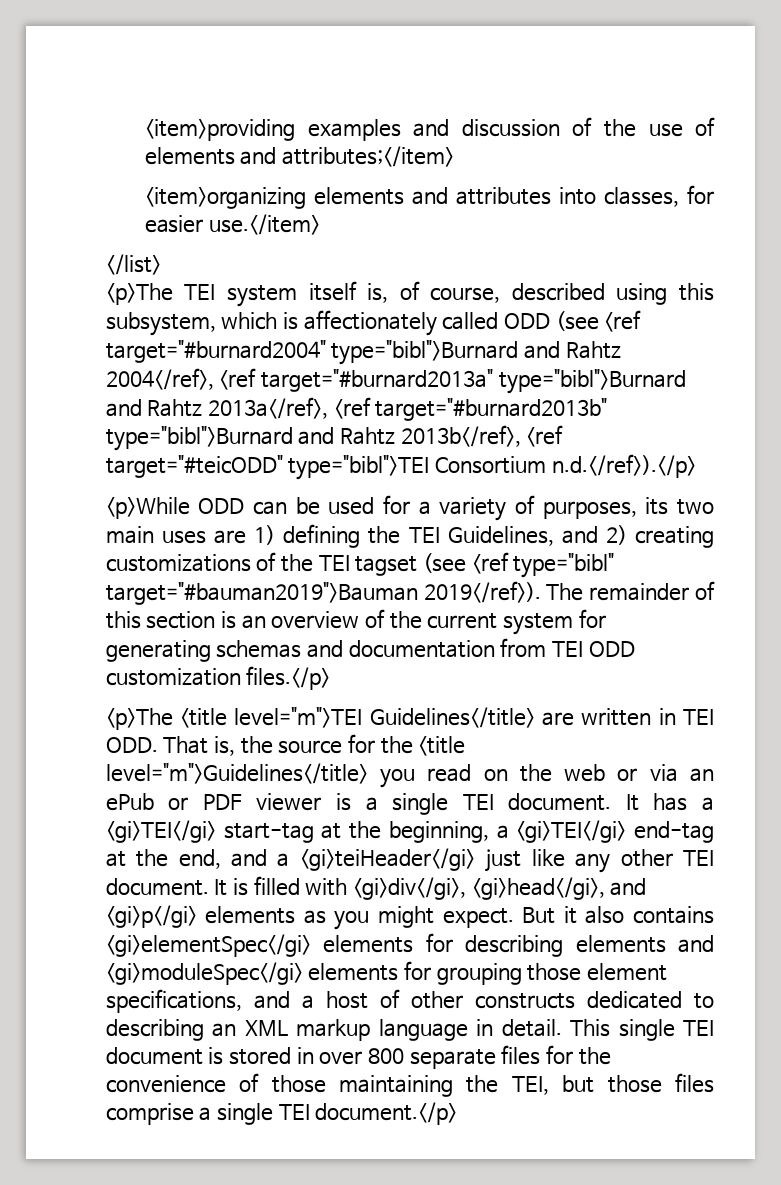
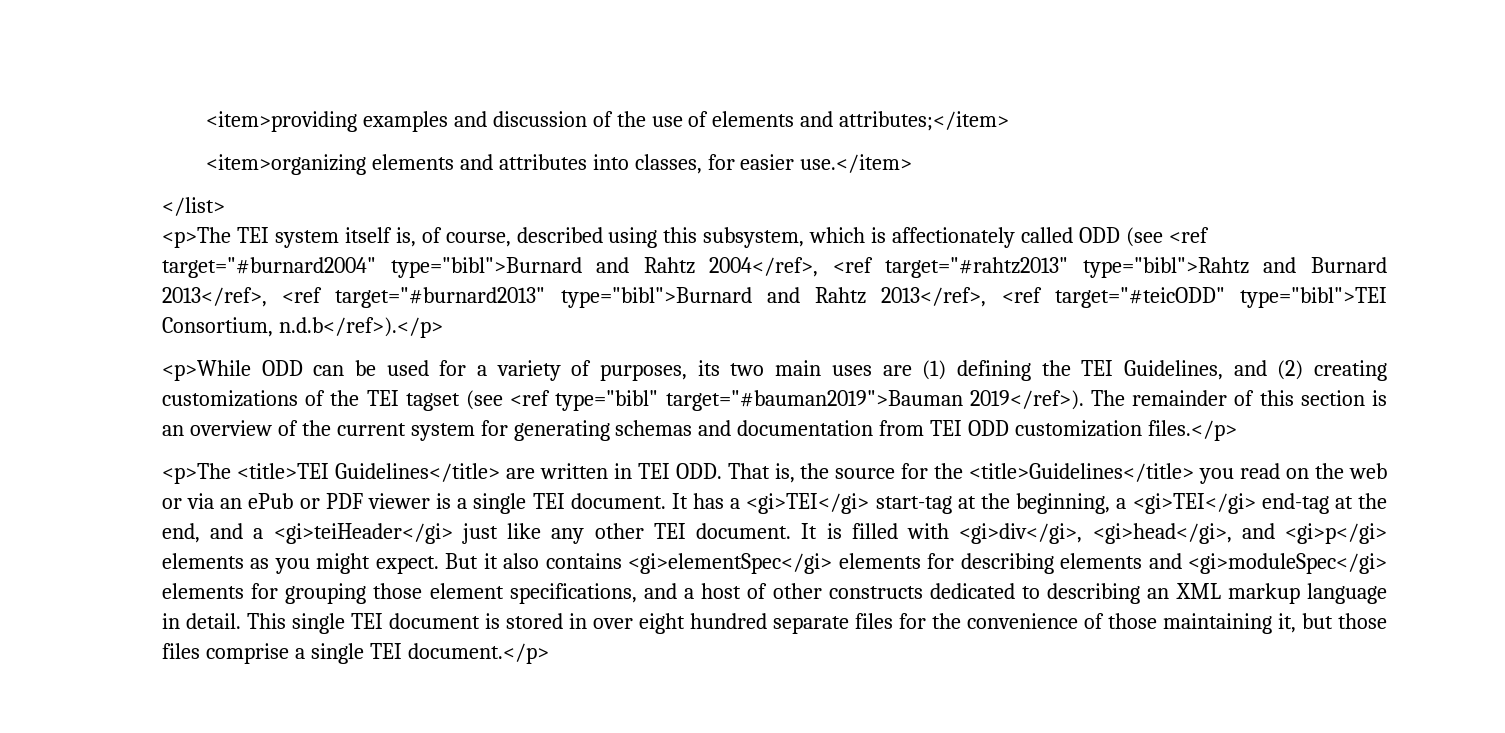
- <p>The TEI system itself is, of course, described using this subsystem, which is affectionately called ODD (see <ref target="#burnard2004" type="bibl">Burnard and Rahtz 2004</ref>, <ref target="#burnard2013a" type="bibl">Burnard and Rahtz 2013a</ref>, <ref target="#burnard2013b" type="bibl">Burnard and Rahtz 2013b</ref>, <ref target="#teicODD" type="bibl">TEI Consortium n.d.</ref>).</p>
+ <p>The TEI system itself is, of course, described using this subsystem, which is affectionately called ODD (see <ref target="#burnard2004" type="bibl">Burnard and Rahtz 2004</ref>, <ref target="#rahtz2013" type="bibl">Rahtz and Burnard 2013</ref>, <ref target="#burnard2013" type="bibl">Burnard and Rahtz 2013</ref>, <ref target="#teicODD" type="bibl">TEI Consortium, n.d.b</ref>).</p>
- <p>While ODD can be used for a variety of purposes, its two main uses are 1) defining the TEI Guidelines, and 2) creating customizations of the TEI tagset (see <ref type="bibl" target="#bauman2019">Bauman 2019</ref>).
+ <p>While ODD can be used for a variety of purposes, its two main uses are (1) defining the TEI Guidelines, and (2) creating customizations of the TEI tagset (see <ref type="bibl" target="#bauman2019">Bauman 2019</ref>).
- <p>The <title level="m">TEI Guidelines</title> are written in TEI ODD. That is, the source for the <title level="m">Guidelines</title> you read on the web or via an ePub or PDF viewer is a single TEI document.
+ <p>The <title>TEI Guidelines</title> are written in TEI ODD. That is, the source for the <title>Guidelines</title> you read on the web or via an ePub or PDF viewer is a single TEI document.
- This single TEI document is stored in over 800 separate files for the convenience of those maintaining the TEI, but those files comprise a single TEI document.</p>
+ This single TEI document is stored in over eight hundred separate files for the convenience of those maintaining it, but those files comprise a single TEI document.</p>

